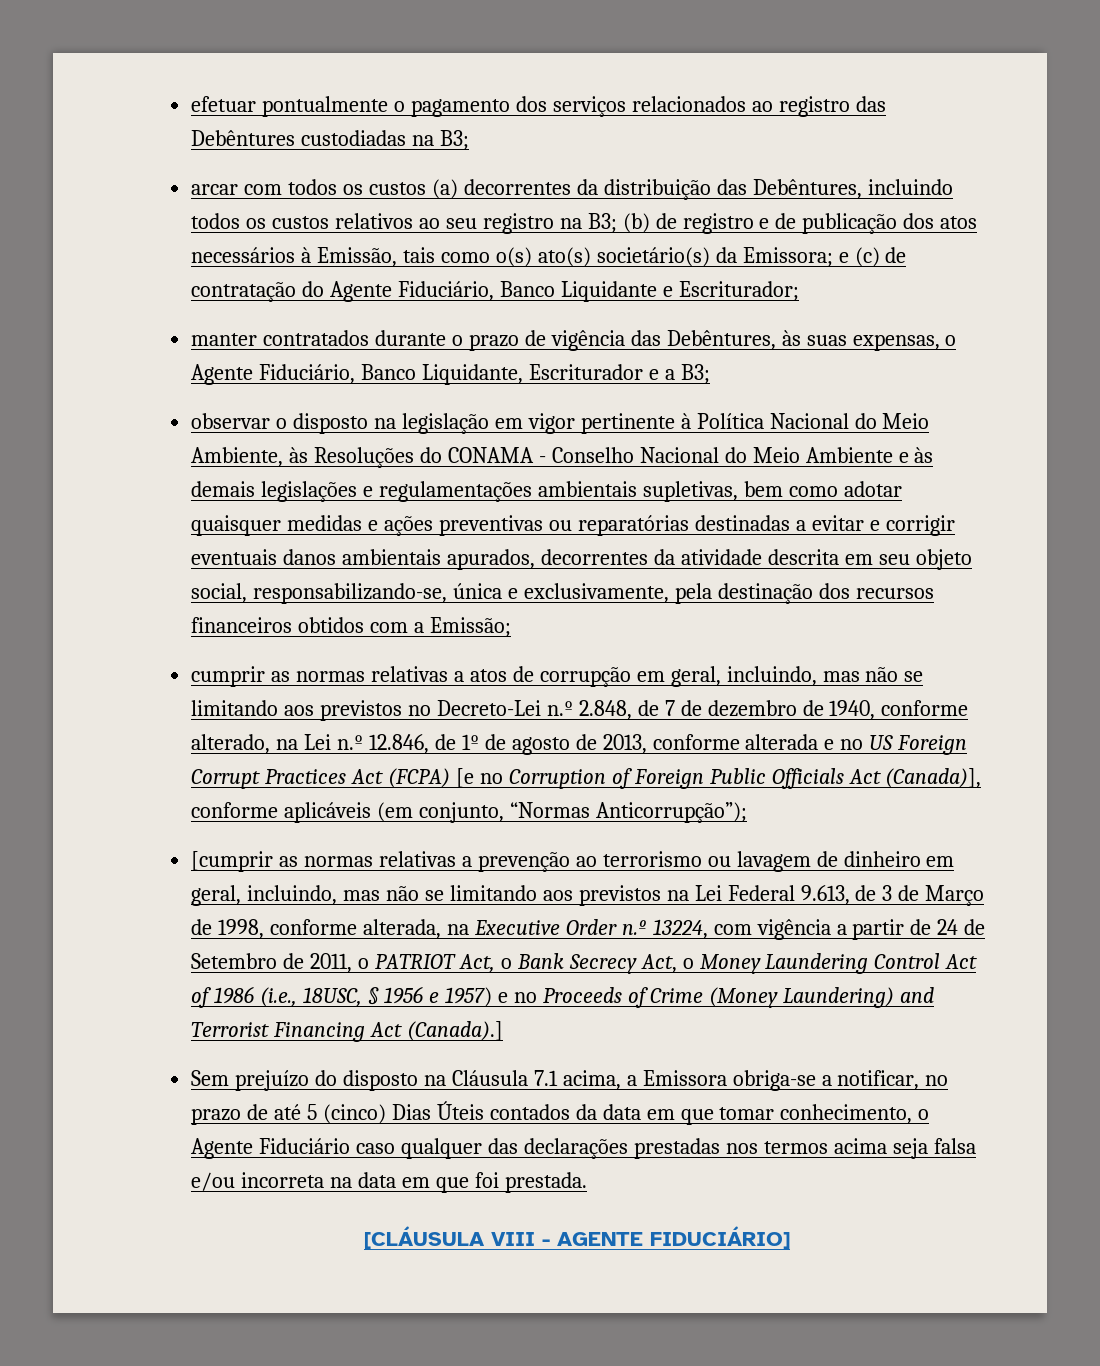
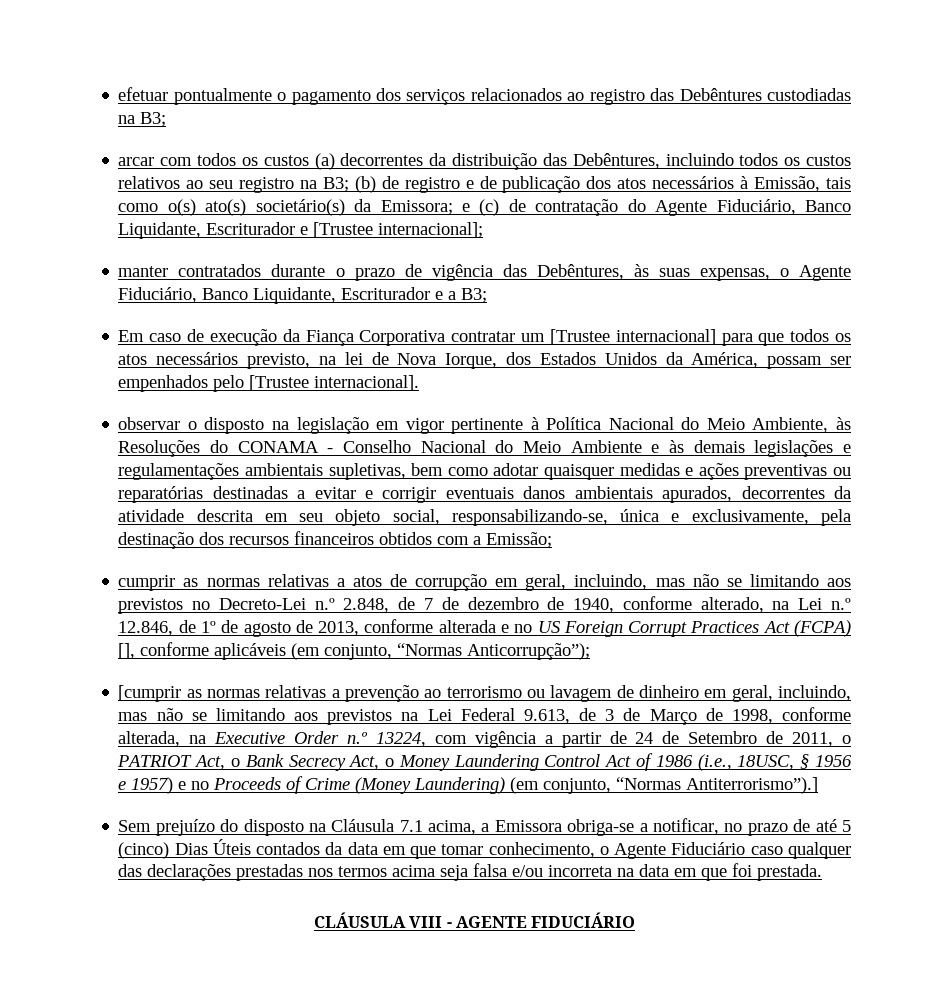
- arcar com todos os custos (a) decorrentes da distribuição das Debêntures, incluindo todos os custos relativos ao seu registro na B3; (b) de registro e de publicação dos atos necessários à Emissão, tais como o(s) ato(s) societário(s) da Emissora; e (c) de contratação do Agente Fiduciário, Banco Liquidante e Escriturador;
+ arcar com todos os custos (a) decorrentes da distribuição das Debêntures, incluindo todos os custos relativos ao seu registro na B3; (b) de registro e de publicação dos atos necessários à Emissão, tais como o(s) ato(s) societário(s) da Emissora; e (c) de contratação do Agente Fiduciário, Banco Liquidante, Escriturador e [Trustee internacional];
+ Em caso de execução da Fiança Corporativa contratar um [Trustee internacional] para que todos os atos necessários previsto, na lei de Nova Iorque, dos Estados Unidos da América, possam ser empenhados pelo [Trustee internacional].
- cumprir as normas relativas a atos de corrupção em geral, incluindo, mas não se limitando aos previstos no Decreto-Lei n.º 2.848, de 7 de dezembro de 1940, conforme alterado, na Lei n.º 12.846, de 1º de agosto de 2013, conforme alterada e no US Foreign Corrupt Practices Act (FCPA) [e no Corruption of Foreign Public Officials Act (Canada)], conforme aplicáveis (em conjunto, “Normas Anticorrupção”);
+ cumprir as normas relativas a atos de corrupção em geral, incluindo, mas não se limitando aos previstos no Decreto-Lei n.º 2.848, de 7 de dezembro de 1940, conforme alterado, na Lei n.º 12.846, de 1º de agosto de 2013, conforme alterada e no US Foreign Corrupt Practices Act (FCPA) [], conforme aplicáveis (em conjunto, “Normas Anticorrupção”);
- [cumprir as normas relativas a prevenção ao terrorismo ou lavagem de dinheiro em geral, incluindo, mas não se limitando aos previstos na Lei Federal 9.613, de 3 de Março de 1998, conforme alterada, na Executive Order n.º 13224, com vigência a partir de 24 de Setembro de 2011, o PATRIOT Act, o Bank Secrecy Act, o Money Laundering Control Act of 1986 (i.e., 18USC, § 1956 e 1957) e no Proceeds of Crime (Money Laundering) and Terrorist Financing Act (Canada).]
+ [cumprir as normas relativas a prevenção ao terrorismo ou lavagem de dinheiro em geral, incluindo, mas não se limitando aos previstos na Lei Federal 9.613, de 3 de Março de 1998, conforme alterada, na Executive Order n.º 13224, com vigência a partir de 24 de Setembro de 2011, o PATRIOT Act, o Bank Secrecy Act, o Money Laundering Control Act of 1986 (i.e., 18USC, § 1956 e 1957) e no Proceeds of Crime (Money Laundering) (em conjunto, “Normas Antiterrorismo”).]
- [CLÁUSULA VIII - AGENTE FIDUCIÁRIO]
+ CLÁUSULA VIII - AGENTE FIDUCIÁRIO

